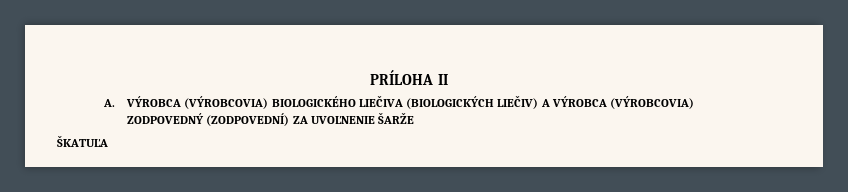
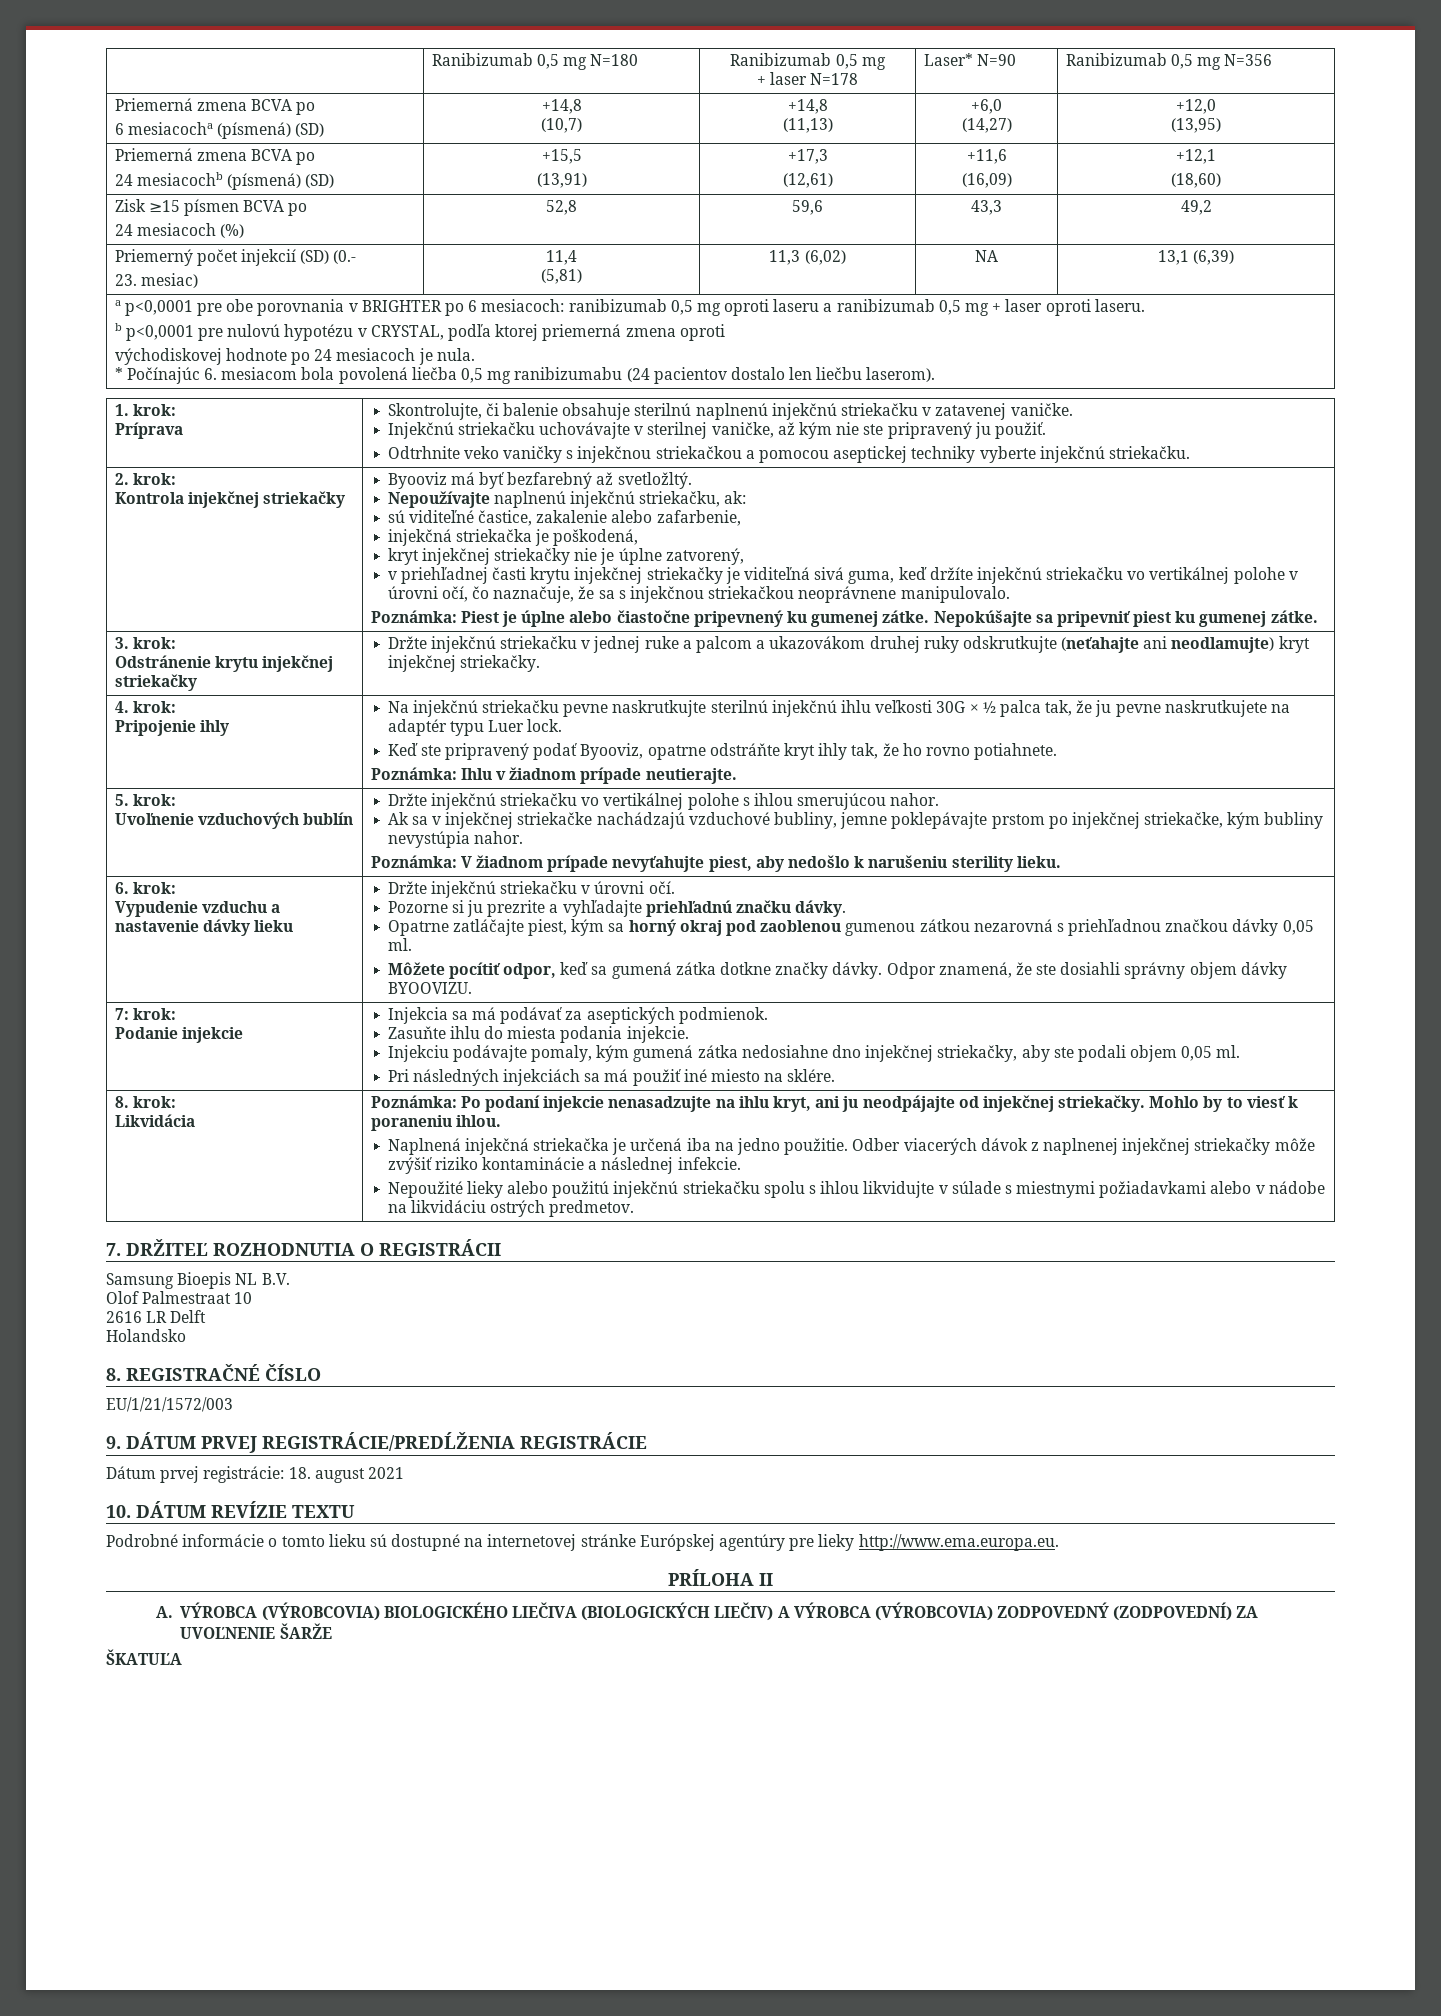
+ | Ranibizumab 0,5 mg N=180 | Ranibizumab 0,5 mg
+ + laser N=178 | Laser* N=90 | Ranibizumab 0,5 mg N=356
+ Priemerná zmena BCVA po
+ 6 mesiacocha (písmená) (SD) | +14,8
+ (10,7) | +14,8
+ (11,13) | +6,0
+ (14,27) | +12,0
+ (13,95)
+ Priemerná zmena BCVA po
+ 24 mesiacochb (písmená) (SD) | +15,5
+ (13,91) | +17,3
+ (12,61) | +11,6
+ (16,09) | +12,1
+ (18,60)
+ Zisk ≥15 písmen BCVA po
+ 24 mesiacoch (%) | 52,8 | 59,6 | 43,3 | 49,2
+ Priemerný počet injekcií (SD) (0.-
+ 23. mesiac) | 11,4
+ (5,81) | 11,3 (6,02) | NA | 13,1 (6,39)
+ a p<0,0001 pre obe porovnania v BRIGHTER po 6 mesiacoch: ranibizumab 0,5 mg oproti laseru a ranibizumab 0,5 mg + laser oproti laseru.
+ b p<0,0001 pre nulovú hypotézu v CRYSTAL, podľa ktorej priemerná zmena oproti
+ východiskovej hodnote po 24 mesiacoch je nula.
+ * Počínajúc 6. mesiacom bola povolená liečba 0,5 mg ranibizumabu (24 pacientov dostalo len liečbu laserom).
+ 1. krok:
+ Príprava | Skontrolujte, či balenie obsahuje sterilnú naplnenú injekčnú striekačku v zatavenej vaničke.
+ Injekčnú striekačku uchovávajte v sterilnej vaničke, až kým nie ste pripravený ju použiť.
+ Odtrhnite veko vaničky s injekčnou striekačkou a pomocou aseptickej techniky vyberte injekčnú striekačku.
+ 2. krok:
+ Kontrola injekčnej striekačky | Byooviz má byť bezfarebný až svetložltý.
+ Nepoužívajte naplnenú injekčnú striekačku, ak:
+ sú viditeľné častice, zakalenie alebo zafarbenie,
+ injekčná striekačka je poškodená,
+ kryt injekčnej striekačky nie je úplne zatvorený,
+ v priehľadnej časti krytu injekčnej striekačky je viditeľná sivá guma, keď držíte injekčnú striekačku vo vertikálnej polohe v úrovni očí, čo naznačuje, že sa s injekčnou striekačkou neoprávnene manipulovalo.
+ Poznámka: Piest je úplne alebo čiastočne pripevnený ku gumenej zátke. Nepokúšajte sa pripevniť piest ku gumenej zátke.
+ 3. krok:
+ Odstránenie krytu injekčnej striekačky | Držte injekčnú striekačku v jednej ruke a palcom a ukazovákom druhej ruky odskrutkujte (neťahajte ani neodlamujte) kryt injekčnej striekačky.
+ 4. krok:
+ Pripojenie ihly | Na injekčnú striekačku pevne naskrutkujte sterilnú injekčnú ihlu veľkosti 30G × ½ palca tak, že ju pevne naskrutkujete na adaptér typu Luer lock.
+ Keď ste pripravený podať Byooviz, opatrne odstráňte kryt ihly tak, že ho rovno potiahnete.
+ Poznámka: Ihlu v žiadnom prípade neutierajte.
+ 5. krok:
+ Uvoľnenie vzduchových bublín | Držte injekčnú striekačku vo vertikálnej polohe s ihlou smerujúcou nahor.
+ Ak sa v injekčnej striekačke nachádzajú vzduchové bubliny, jemne poklepávajte prstom po injekčnej striekačke, kým bubliny nevystúpia nahor.
+ Poznámka: V žiadnom prípade nevyťahujte piest, aby nedošlo k narušeniu sterility lieku.
+ 6. krok:
+ Vypudenie vzduchu a nastavenie dávky lieku | Držte injekčnú striekačku v úrovni očí.
+ Pozorne si ju prezrite a vyhľadajte priehľadnú značku dávky.
+ Opatrne zatláčajte piest, kým sa horný okraj pod zaoblenou gumenou zátkou nezarovná s priehľadnou značkou dávky 0,05 ml.
+ Môžete pocítiť odpor, keď sa gumená zátka dotkne značky dávky. Odpor znamená, že ste dosiahli správny objem dávky BYOOVIZU.
+ 7: krok:
+ Podanie injekcie | Injekcia sa má podávať za aseptických podmienok.
+ Zasuňte ihlu do miesta podania injekcie.
+ Injekciu podávajte pomaly, kým gumená zátka nedosiahne dno injekčnej striekačky, aby ste podali objem 0,05 ml.
+ Pri následných injekciách sa má použiť iné miesto na sklére.
+ 8. krok:
+ Likvidácia | Poznámka: Po podaní injekcie nenasadzujte na ihlu kryt, ani ju neodpájajte od injekčnej striekačky. Mohlo by to viesť k poraneniu ihlou.
+ Naplnená injekčná striekačka je určená iba na jedno použitie. Odber viacerých dávok z naplnenej injekčnej striekačky môže zvýšiť riziko kontaminácie a následnej infekcie.
+ Nepoužité lieky alebo použitú injekčnú striekačku spolu s ihlou likvidujte v súlade s miestnymi požiadavkami alebo v nádobe na likvidáciu ostrých predmetov.
+ 7. DRŽITEĽ ROZHODNUTIA O REGISTRÁCII
+ Samsung Bioepis NL B.V.
+ Olof Palmestraat 10
+ 2616 LR Delft
+ Holandsko
+ 8. REGISTRAČNÉ ČÍSLO
+ EU/1/21/1572/003
+ 9. DÁTUM PRVEJ REGISTRÁCIE/PREDĹŽENIA REGISTRÁCIE
+ Dátum prvej registrácie: 18. august 2021
+ 10. DÁTUM REVÍZIE TEXTU
+ Podrobné informácie o tomto lieku sú dostupné na internetovej stránke Európskej agentúry pre lieky http://www.ema.europa.eu.

